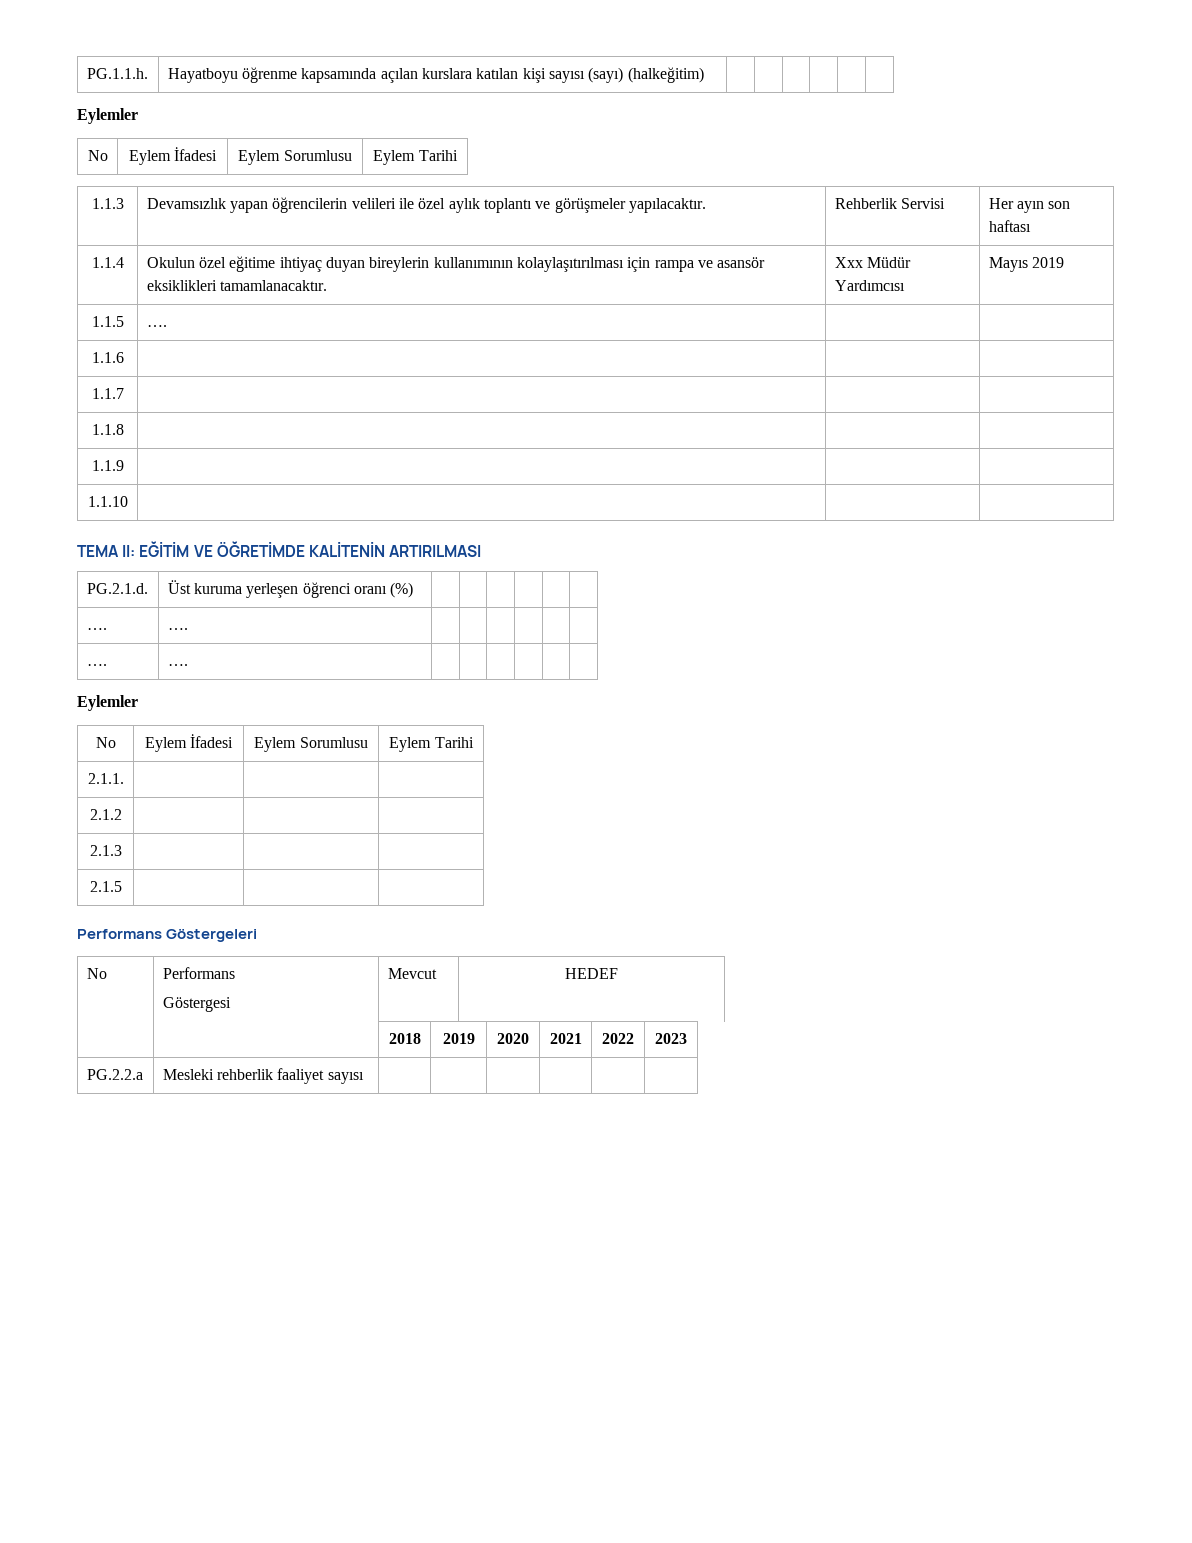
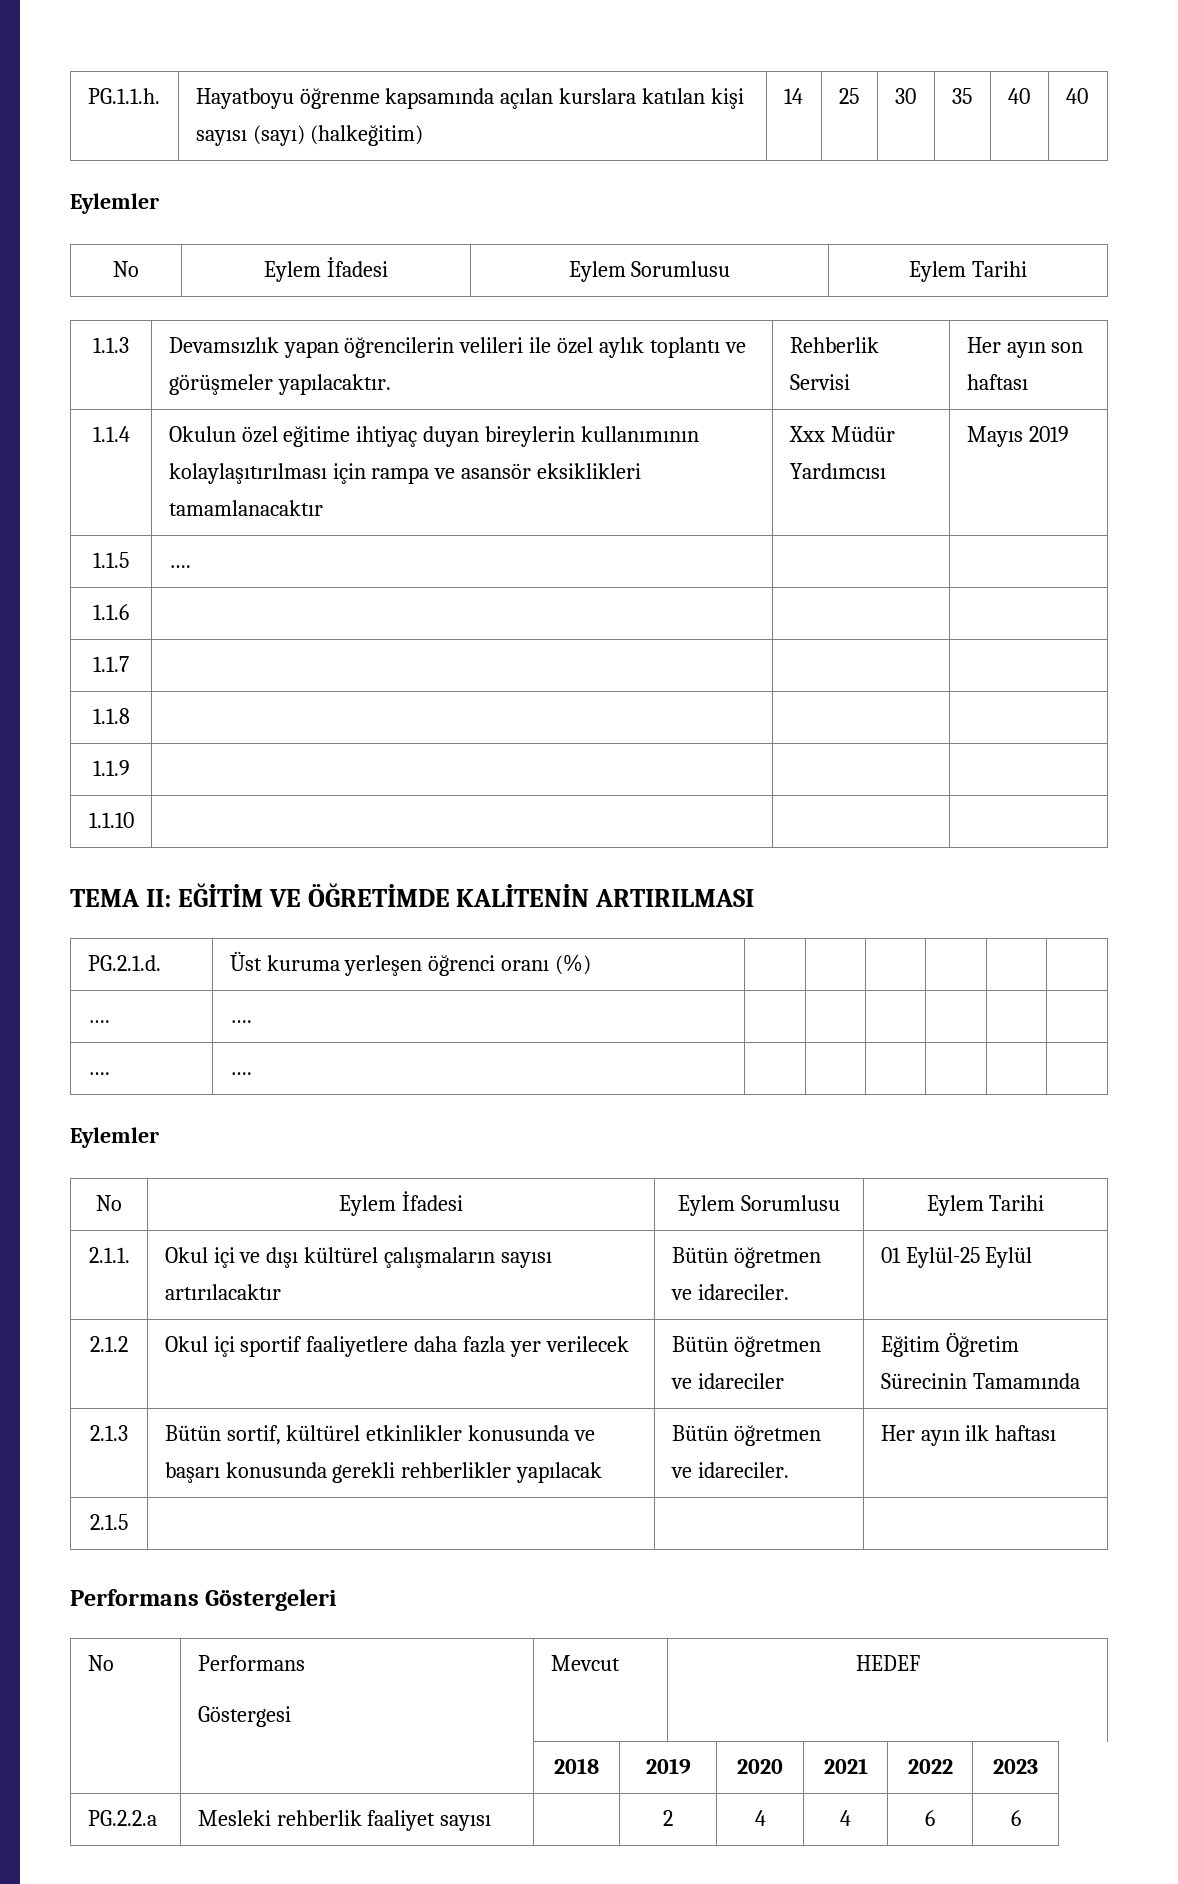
- PG.1.1.h. | Hayatboyu öğrenme kapsamında açılan kurslara katılan kişi sayısı (sayı) (halkeğitim) | | | | | |
+ PG.1.1.h. | Hayatboyu öğrenme kapsamında açılan kurslara katılan kişi sayısı (sayı) (halkeğitim) | 14 | 25 | 30 | 35 | 40 | 40
- 1.1.4 | Okulun özel eğitime ihtiyaç duyan bireylerin kullanımının kolaylaşıtırılması için rampa ve asansör eksiklikleri tamamlanacaktır. | Xxx Müdür Yardımcısı | Mayıs 2019
+ 1.1.4 | Okulun özel eğitime ihtiyaç duyan bireylerin kullanımının kolaylaşıtırılması için rampa ve asansör eksiklikleri tamamlanacaktır | Xxx Müdür Yardımcısı | Mayıs 2019
- 2.1.1. | | |
- 2.1.2 | | |
- 2.1.3 | | |
+ 2.1.1. | Okul içi ve dışı kültürel çalışmaların sayısı artırılacaktır | Bütün öğretmen ve idareciler. | 01 Eylül-25 Eylül
+ 2.1.2 | Okul içi sportif faaliyetlere daha fazla yer verilecek | Bütün öğretmen ve idareciler | Eğitim Öğretim Sürecinin Tamamında
+ 2.1.3 | Bütün sortif, kültürel etkinlikler konusunda ve başarı konusunda gerekli rehberlikler yapılacak | Bütün öğretmen ve idareciler. | Her ayın ilk haftası
- PG.2.2.a | Mesleki rehberlik faaliyet sayısı | | | | | |
+ PG.2.2.a | Mesleki rehberlik faaliyet sayısı | | 2 | 4 | 4 | 6 | 6

